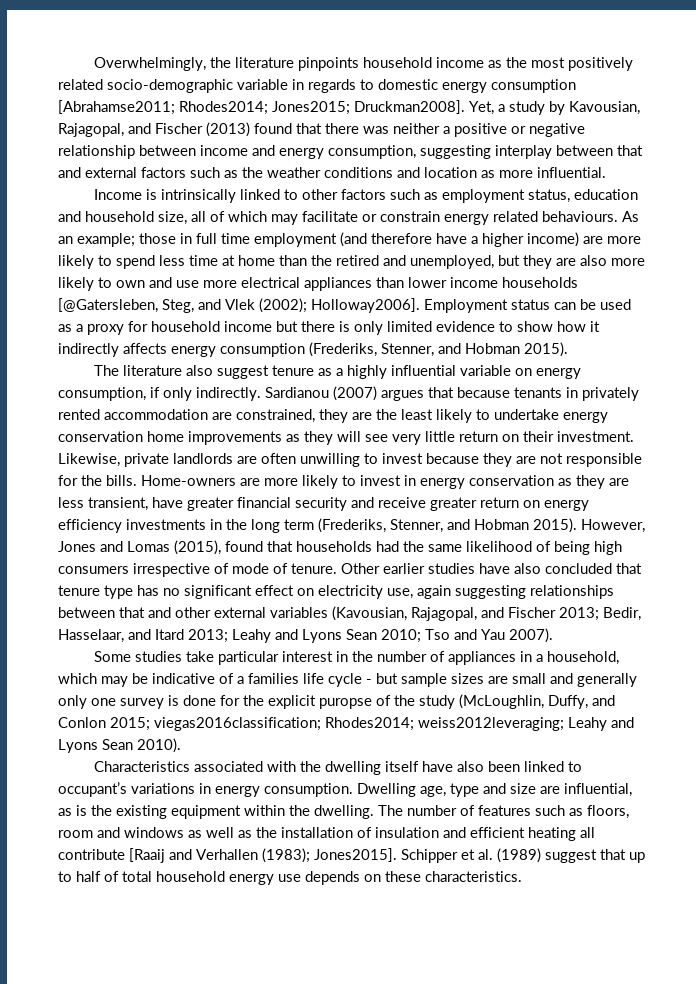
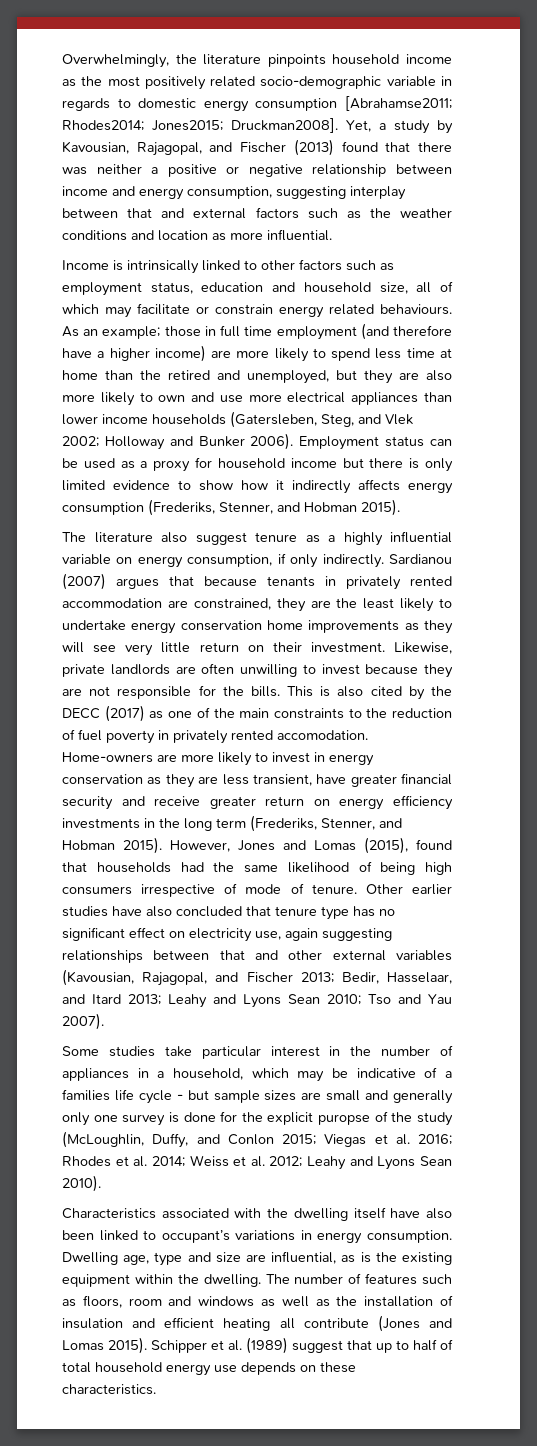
- As an example; those in full time employment (and therefore have a higher income) are more likely to spend less time at home than the retired and unemployed, but they are also more likely to own and use more electrical appliances than lower income households [@Gatersleben, Steg, and Vlek (2002); Holloway2006].
+ As an example; those in full time employment (and therefore have a higher income) are more likely to spend less time at home than the retired and unemployed, but they are also more likely to own and use more electrical appliances than lower income households (Gatersleben, Steg, and Vlek 2002; Holloway and Bunker 2006).
+ This is also cited by the DECC (2017) as one of the main constraints to the reduction of fuel poverty in privately rented accomodation.
- Some studies take particular interest in the number of appliances in a household, which may be indicative of a families life cycle - but sample sizes are small and generally only one survey is done for the explicit puropse of the study (McLoughlin, Duffy, and Conlon 2015; viegas2016classification; Rhodes2014; weiss2012leveraging; Leahy and Lyons Sean 2010).
+ Some studies take particular interest in the number of appliances in a household, which may be indicative of a families life cycle - but sample sizes are small and generally only one survey is done for the explicit puropse of the study (McLoughlin, Duffy, and Conlon 2015; Viegas et al. 2016; Rhodes et al. 2014; Weiss et al. 2012; Leahy and Lyons Sean 2010).
- The number of features such as floors, room and windows as well as the installation of insulation and efficient heating all contribute [Raaij and Verhallen (1983); Jones2015].
+ The number of features such as floors, room and windows as well as the installation of insulation and efficient heating all contribute (Jones and Lomas 2015).

